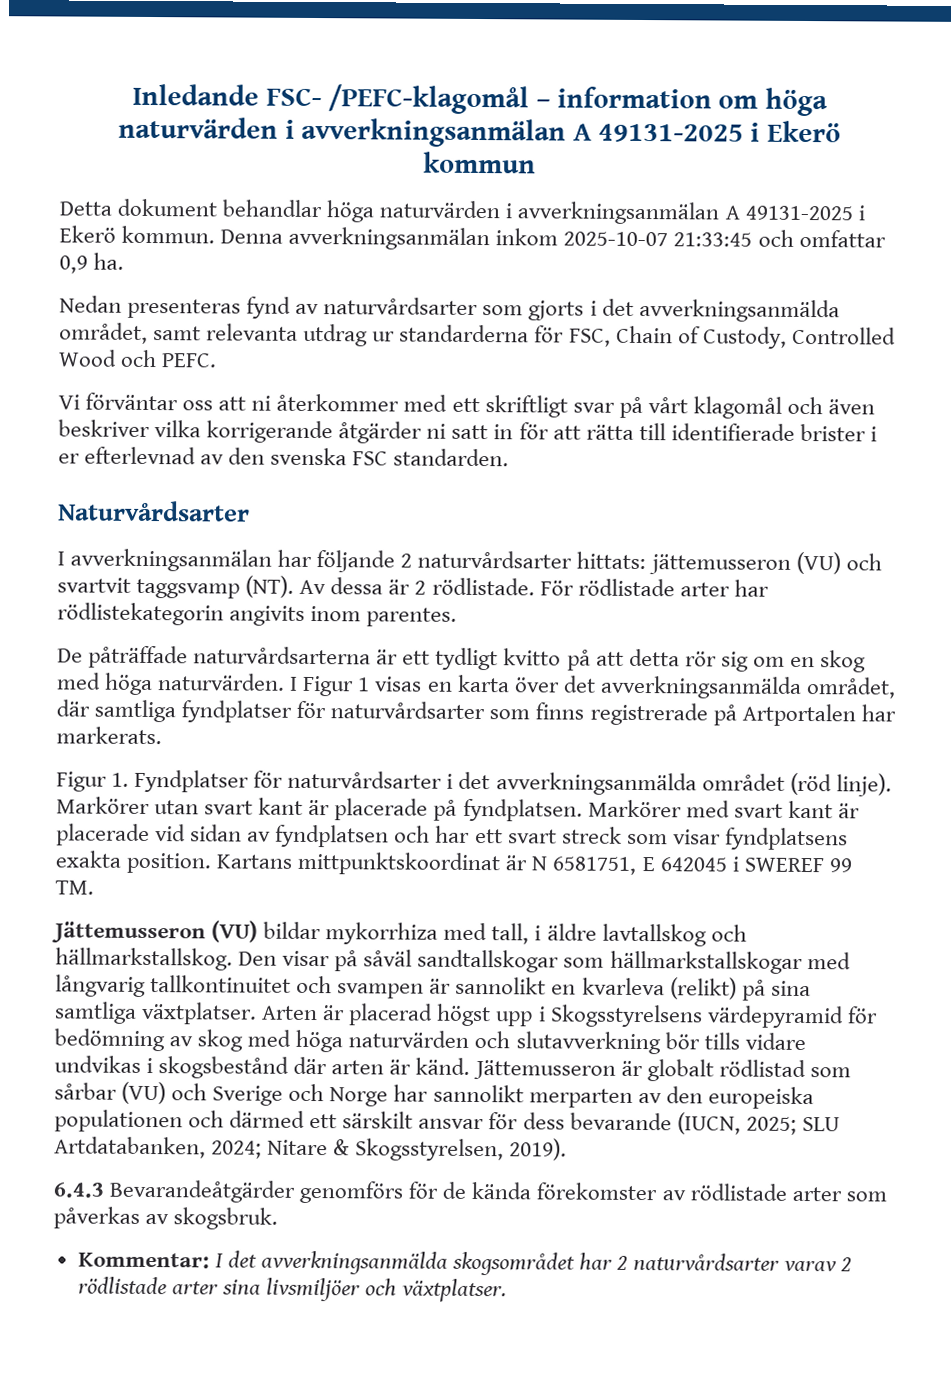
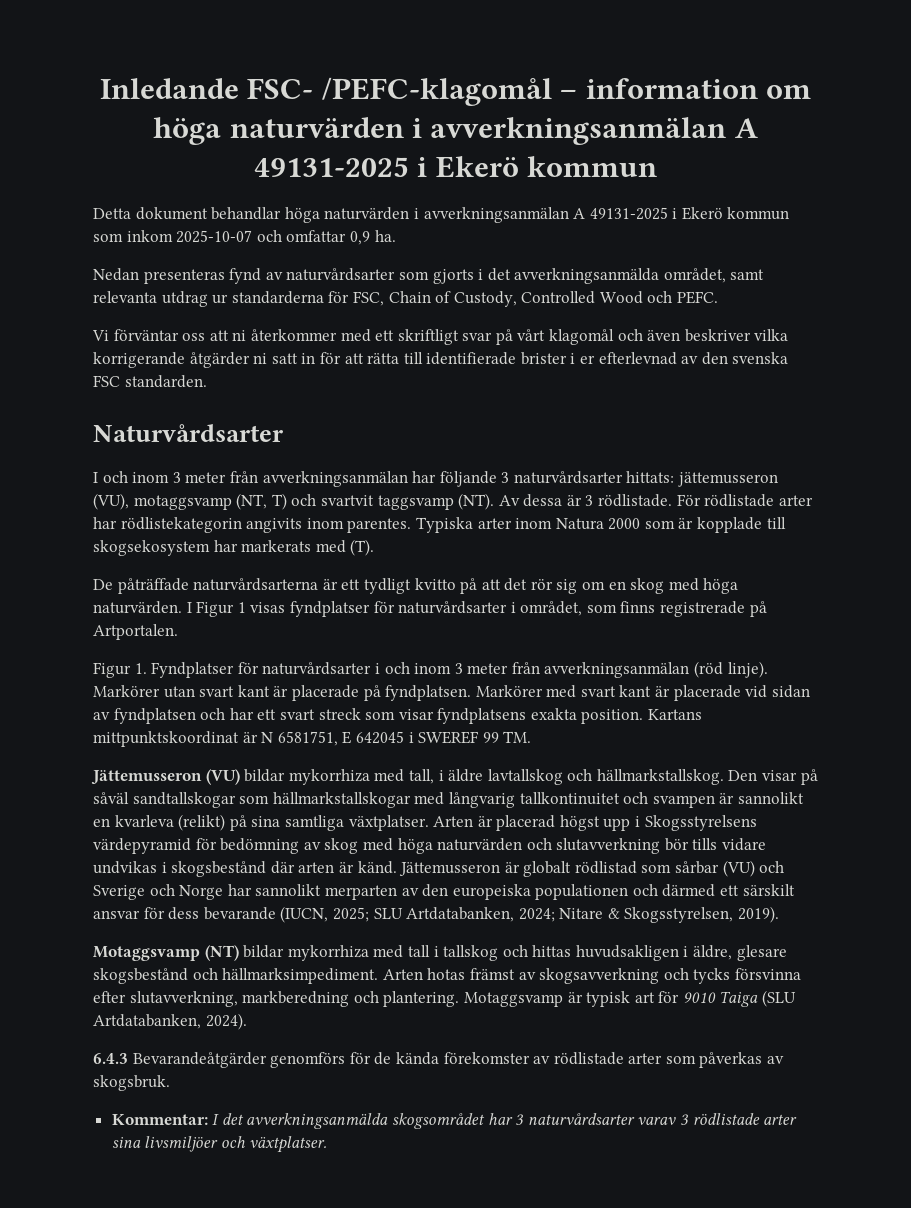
- Detta dokument behandlar höga naturvärden i avverkningsanmälan A 49131-2025 i Ekerö kommun. Denna avverkningsanmälan inkom 2025-10-07 21:33:45 och omfattar 0,9 ha.
+ Detta dokument behandlar höga naturvärden i avverkningsanmälan A 49131-2025 i Ekerö kommun som inkom 2025-10-07 och omfattar 0,9 ha.
- I avverkningsanmälan har följande 2 naturvårdsarter hittats: jättemusseron (VU) och svartvit taggsvamp (NT). Av dessa är 2 rödlistade.
+ I och inom 3 meter från avverkningsanmälan har följande 3 naturvårdsarter hittats: jättemusseron (VU), motaggsvamp (NT, T) och svartvit taggsvamp (NT). Av dessa är 3 rödlistade.
+ Typiska arter inom Natura 2000 som är kopplade till skogsekosystem har markerats med (T).
- De påträffade naturvårdsarterna är ett tydligt kvitto på att detta rör sig om en skog med höga naturvärden.
+ De påträffade naturvårdsarterna är ett tydligt kvitto på att det rör sig om en skog med höga naturvärden.
- I Figur 1 visas en karta över det avverkningsanmälda området, där samtliga fyndplatser för naturvårdsarter som finns registrerade på Artportalen har markerats.
+ I Figur 1 visas fyndplatser för naturvårdsarter i området, som finns registrerade på Artportalen.
- Figur 1. Fyndplatser för naturvårdsarter i det avverkningsanmälda området (röd linje).
+ Figur 1. Fyndplatser för naturvårdsarter i och inom 3 meter från avverkningsanmälan (röd linje).
+ Motaggsvamp (NT) bildar mykorrhiza med tall i tallskog och hittas huvudsakligen i äldre, glesare skogsbestånd och hällmarksimpediment. Arten hotas främst av skogsavverkning och tycks försvinna efter slutavverkning, markberedning och plantering. Motaggsvamp är typisk art för 9010 Taiga (SLU Artdatabanken, 2024).
- Kommentar: I det avverkningsanmälda skogsområdet har 2 naturvårdsarter varav 2 rödlistade arter sina livsmiljöer och växtplatser.
+ Kommentar: I det avverkningsanmälda skogsområdet har 3 naturvårdsarter varav 3 rödlistade arter sina livsmiljöer och växtplatser.

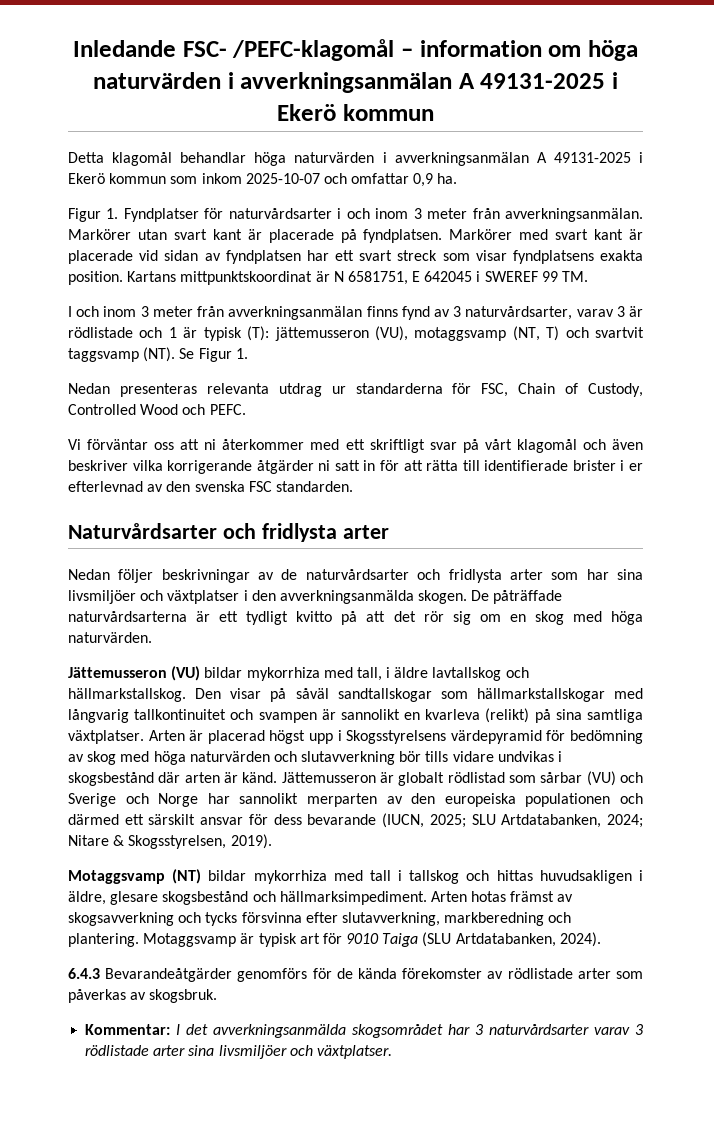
- Detta dokument behandlar höga naturvärden i avverkningsanmälan A 49131-2025 i Ekerö kommun som inkom 2025-10-07 och omfattar 0,9 ha.
+ Detta klagomål behandlar höga naturvärden i avverkningsanmälan A 49131-2025 i Ekerö kommun som inkom 2025-10-07 och omfattar 0,9 ha.
- Nedan presenteras fynd av naturvårdsarter som gjorts i det avverkningsanmälda området, samt relevanta utdrag ur standarderna för FSC, Chain of Custody, Controlled Wood och PEFC.
+ Figur 1. Fyndplatser för naturvårdsarter i och inom 3 meter från avverkningsanmälan. Markörer utan svart kant är placerade på fyndplatsen. Markörer med svart kant är placerade vid sidan av fyndplatsen har ett svart streck som visar fyndplatsens exakta position. Kartans mittpunktskoordinat är N 6581751, E 642045 i SWEREF 99 TM.
+ I och inom 3 meter från avverkningsanmälan finns fynd av 3 naturvårdsarter, varav 3 är rödlistade och 1 är typisk (T): jättemusseron (VU), motaggsvamp (NT, T) och svartvit taggsvamp (NT). Se Figur 1.
+ Nedan presenteras relevanta utdrag ur standarderna för FSC, Chain of Custody, Controlled Wood och PEFC.
- Naturvårdsarter
- I och inom 3 meter från avverkningsanmälan har följande 3 naturvårdsarter hittats: jättemusseron (VU), motaggsvamp (NT, T) och svartvit taggsvamp (NT). Av dessa är 3 rödlistade. För rödlistade arter har rödlistekategorin angivits inom parentes. Typiska arter inom Natura 2000 som är kopplade till skogsekosystem har markerats med (T).
- De påträffade naturvårdsarterna är ett tydligt kvitto på att det rör sig om en skog med höga naturvärden. I Figur 1 visas fyndplatser för naturvårdsarter i området, som finns registrerade på Artportalen.
- Figur 1. Fyndplatser för naturvårdsarter i och inom 3 meter från avverkningsanmälan (röd linje). Markörer utan svart kant är placerade på fyndplatsen. Markörer med svart kant är placerade vid sidan av fyndplatsen och har ett svart streck som visar fyndplatsens exakta position. Kartans mittpunktskoordinat är N 6581751, E 642045 i SWEREF 99 TM.
+ Naturvårdsarter och fridlysta arter
+ Nedan följer beskrivningar av de naturvårdsarter och fridlysta arter som har sina livsmiljöer och växtplatser i den avverkningsanmälda skogen. De påträffade naturvårdsarterna är ett tydligt kvitto på att det rör sig om en skog med höga naturvärden.

